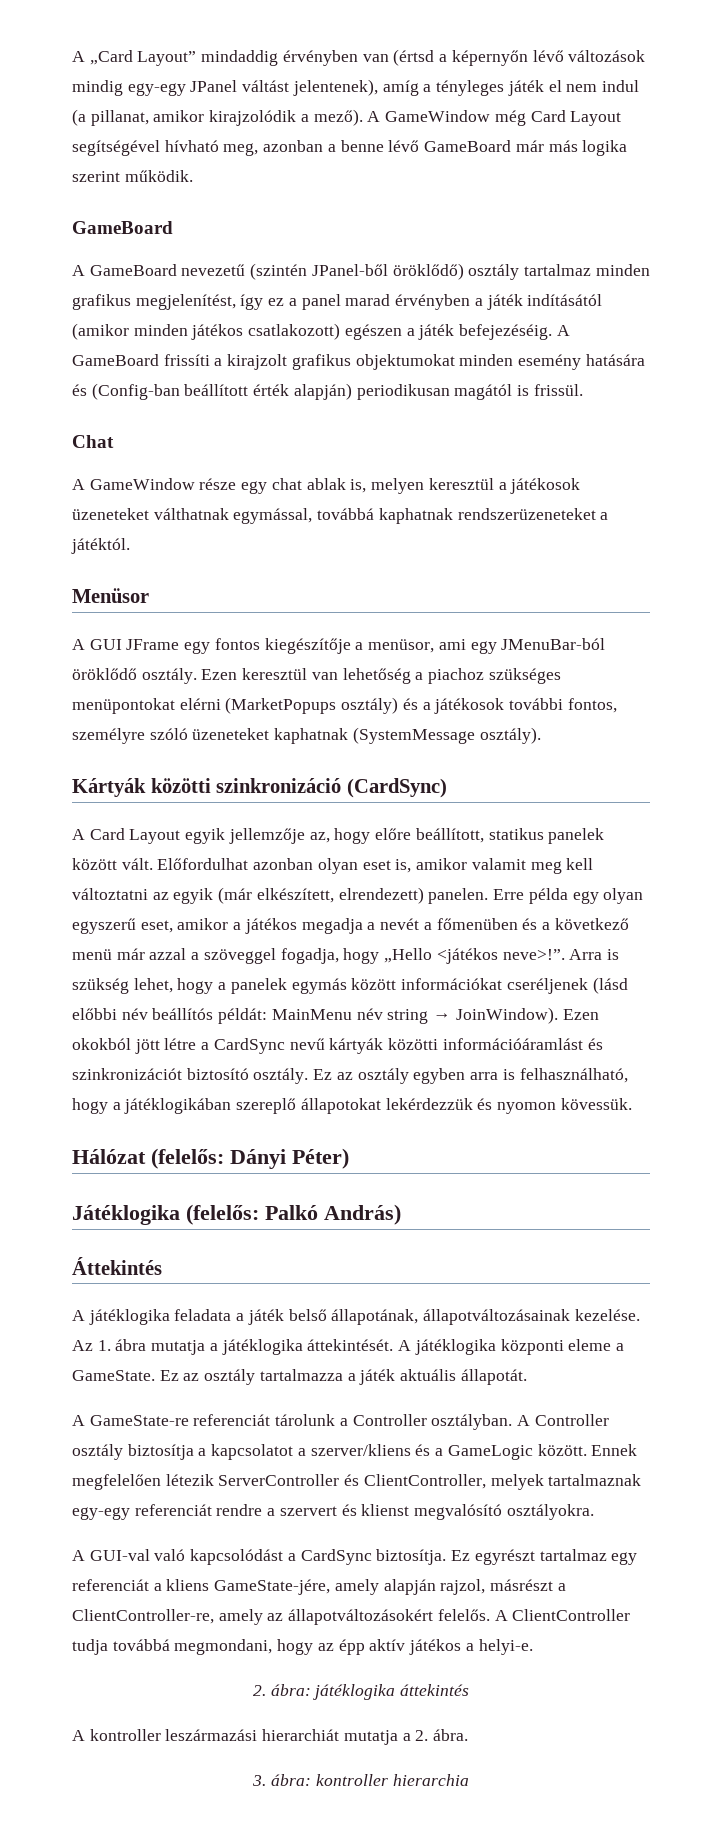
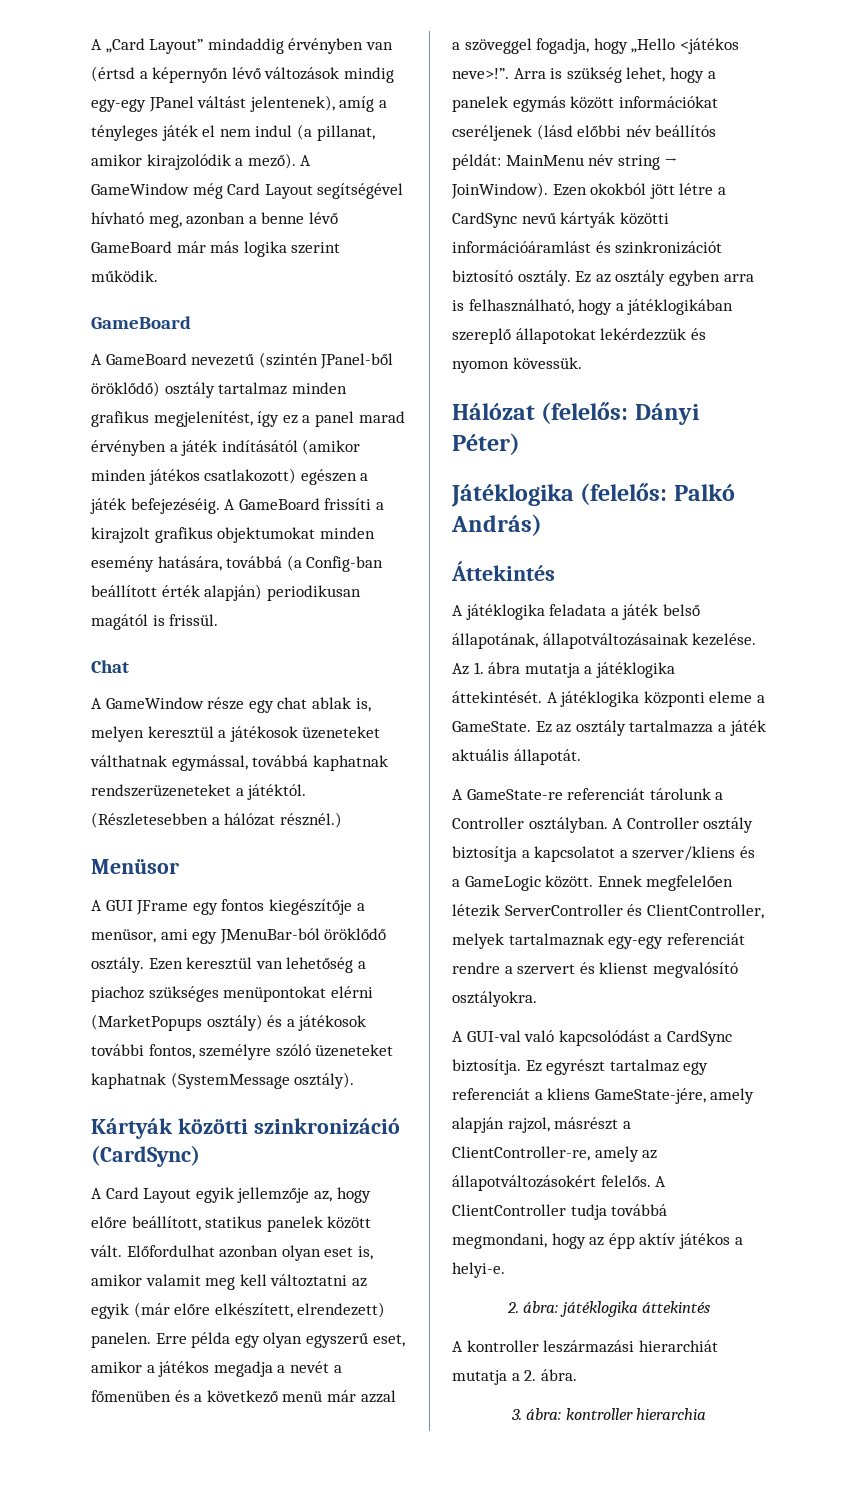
- A GameBoard frissíti a kirajzolt grafikus objektumokat minden esemény hatására és (Config-ban beállított érték alapján) periodikusan magától is frissül.
+ A GameBoard frissíti a kirajzolt grafikus objektumokat minden esemény hatására, továbbá (a Config-ban beállított érték alapján) periodikusan magától is frissül.
+ (Részletesebben a hálózat résznél.)
- Előfordulhat azonban olyan eset is, amikor valamit meg kell változtatni az egyik (már elkészített, elrendezett) panelen.
+ Előfordulhat azonban olyan eset is, amikor valamit meg kell változtatni az egyik (már előre elkészített, elrendezett) panelen.

